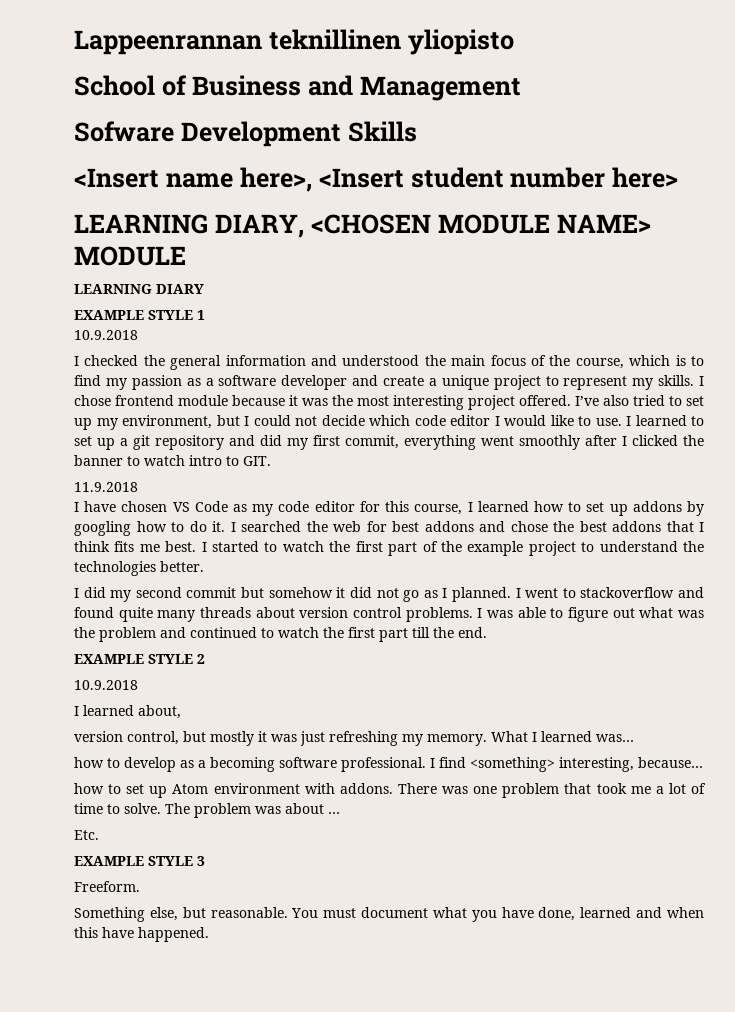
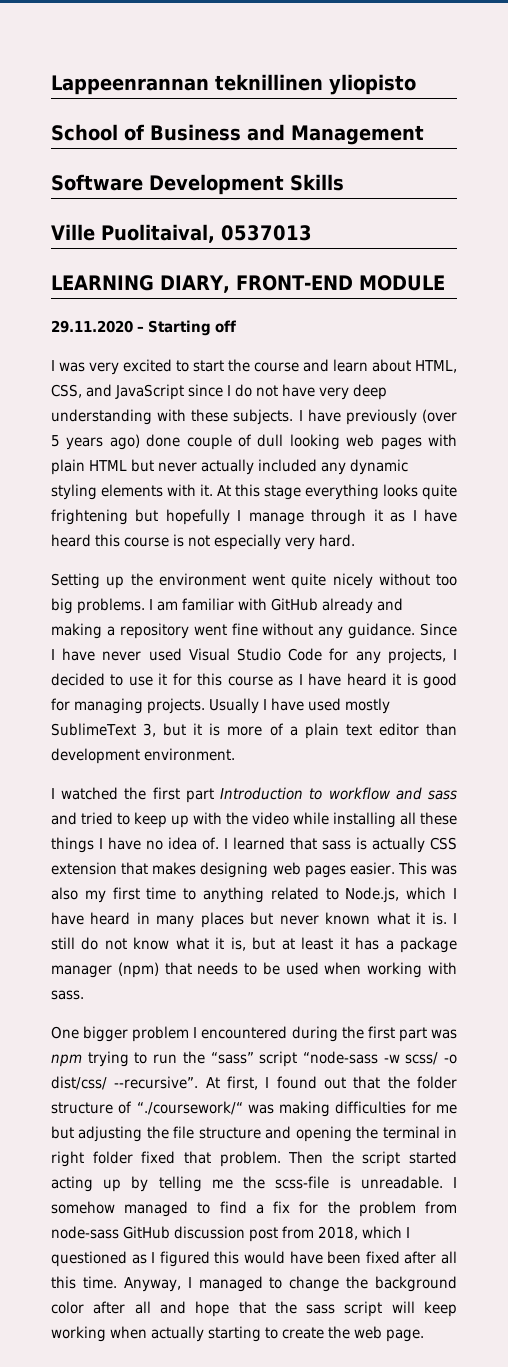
- Sofware Development Skills
+ Software Development Skills
- <Insert name here>, <Insert student number here>
- LEARNING DIARY, <CHOSEN MODULE NAME> MODULE
- LEARNING DIARY
- EXAMPLE STYLE 1
- 10.9.2018
- I checked the general information and understood the main focus of the course, which is to find my passion as a software developer and create a unique project to represent my skills. I chose frontend module because it was the most interesting project offered. I’ve also tried to set up my environment, but I could not decide which code editor I would like to use. I learned to set up a git repository and did my first commit, everything went smoothly after I clicked the banner to watch intro to GIT.
- 11.9.2018
- I have chosen VS Code as my code editor for this course, I learned how to set up addons by googling how to do it. I searched the web for best addons and chose the best addons that I think fits me best. I started to watch the first part of the example project to understand the technologies better.
- I did my second commit but somehow it did not go as I planned. I went to stackoverflow and found quite many threads about version control problems. I was able to figure out what was the problem and continued to watch the first part till the end.
- EXAMPLE STYLE 2
- 10.9.2018
- I learned about,
- version control, but mostly it was just refreshing my memory. What I learned was…
- how to develop as a becoming software professional. I find <something> interesting, because…
- how to set up Atom environment with addons. There was one problem that took me a lot of time to solve. The problem was about …
- Etc.
- EXAMPLE STYLE 3
- Freeform.
- Something else, but reasonable. You must document what you have done, learned and when this have happened.
+ Ville Puolitaival, 0537013
+ LEARNING DIARY, FRONT-END MODULE
+ 29.11.2020 – Starting off
+ I was very excited to start the course and learn about HTML, CSS, and JavaScript since I do not have very deep understanding with these subjects. I have previously (over 5 years ago) done couple of dull looking web pages with plain HTML but never actually included any dynamic styling elements with it. At this stage everything looks quite frightening but hopefully I manage through it as I have heard this course is not especially very hard.
+ Setting up the environment went quite nicely without too big problems. I am familiar with GitHub already and making a repository went fine without any guidance. Since I have never used Visual Studio Code for any projects, I decided to use it for this course as I have heard it is good for managing projects. Usually I have used mostly SublimeText 3, but it is more of a plain text editor than development environment.
+ I watched the first part Introduction to workflow and sass and tried to keep up with the video while installing all these things I have no idea of. I learned that sass is actually CSS extension that makes designing web pages easier. This was also my first time to anything related to Node.js, which I have heard in many places but never known what it is. I still do not know what it is, but at least it has a package manager (npm) that needs to be used when working with sass.
+ One bigger problem I encountered during the first part was npm trying to run the “sass” script “node-sass -w scss/ -o dist/css/ --recursive”. At first, I found out that the folder structure of “./coursework/“ was making difficulties for me but adjusting the file structure and opening the terminal in right folder fixed that problem. Then the script started acting up by telling me the scss-file is unreadable. I somehow managed to find a fix for the problem from node-sass GitHub discussion post from 2018, which I questioned as I figured this would have been fixed after all this time. Anyway, I managed to change the background color after all and hope that the sass script will keep working when actually starting to create the web page.

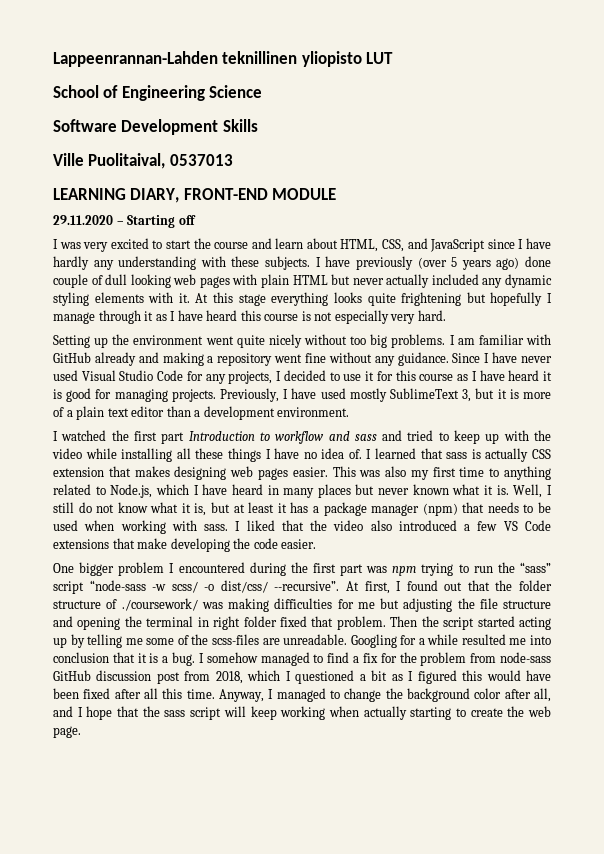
- Lappeenrannan teknillinen yliopisto
+ Lappeenrannan-Lahden teknillinen yliopisto LUT
- School of Business and Management
+ School of Engineering Science
- I was very excited to start the course and learn about HTML, CSS, and JavaScript since I do not have very deep understanding with these subjects.
+ I was very excited to start the course and learn about HTML, CSS, and JavaScript since I have hardly any understanding with these subjects.
- Usually I have used mostly SublimeText 3, but it is more of a plain text editor than development environment.
+ Previously, I have used mostly SublimeText 3, but it is more of a plain text editor than a development environment.
- I still do not know what it is, but at least it has a package manager (npm) that needs to be used when working with sass.
+ Well, I still do not know what it is, but at least it has a package manager (npm) that needs to be used when working with sass. I liked that the video also introduced a few VS Code extensions that make developing the code easier.
- At first, I found out that the folder structure of “./coursework/“ was making difficulties for me but adjusting the file structure and opening the terminal in right folder fixed that problem.
+ At first, I found out that the folder structure of ./coursework/ was making difficulties for me but adjusting the file structure and opening the terminal in right folder fixed that problem.
- Then the script started acting up by telling me the scss-file is unreadable.
+ Then the script started acting up by telling me some of the scss-files are unreadable. Googling for a while resulted me into conclusion that it is a bug.
- I somehow managed to find a fix for the problem from node-sass GitHub discussion post from 2018, which I questioned as I figured this would have been fixed after all this time.
+ I somehow managed to find a fix for the problem from node-sass GitHub discussion post from 2018, which I questioned a bit as I figured this would have been fixed after all this time.
- Anyway, I managed to change the background color after all and hope that the sass script will keep working when actually starting to create the web page.
+ Anyway, I managed to change the background color after all, and I hope that the sass script will keep working when actually starting to create the web page.

